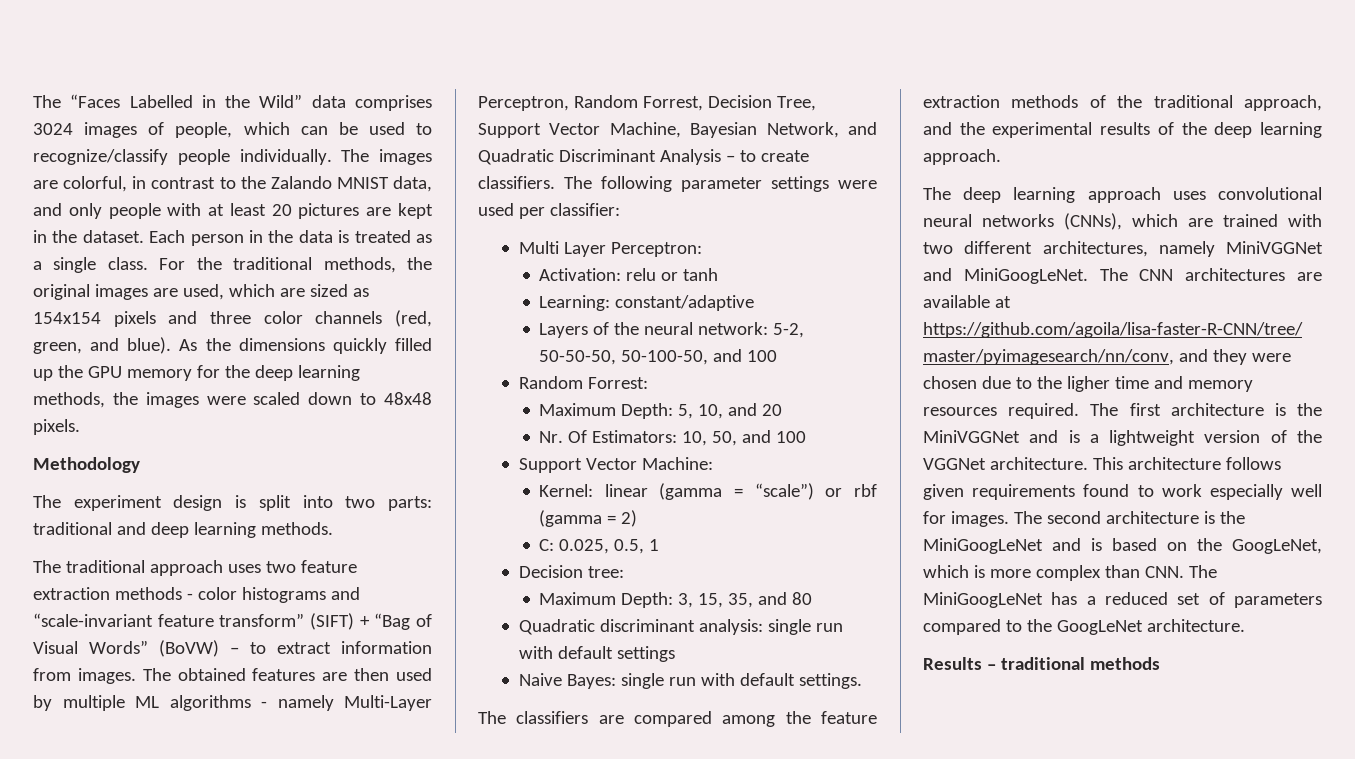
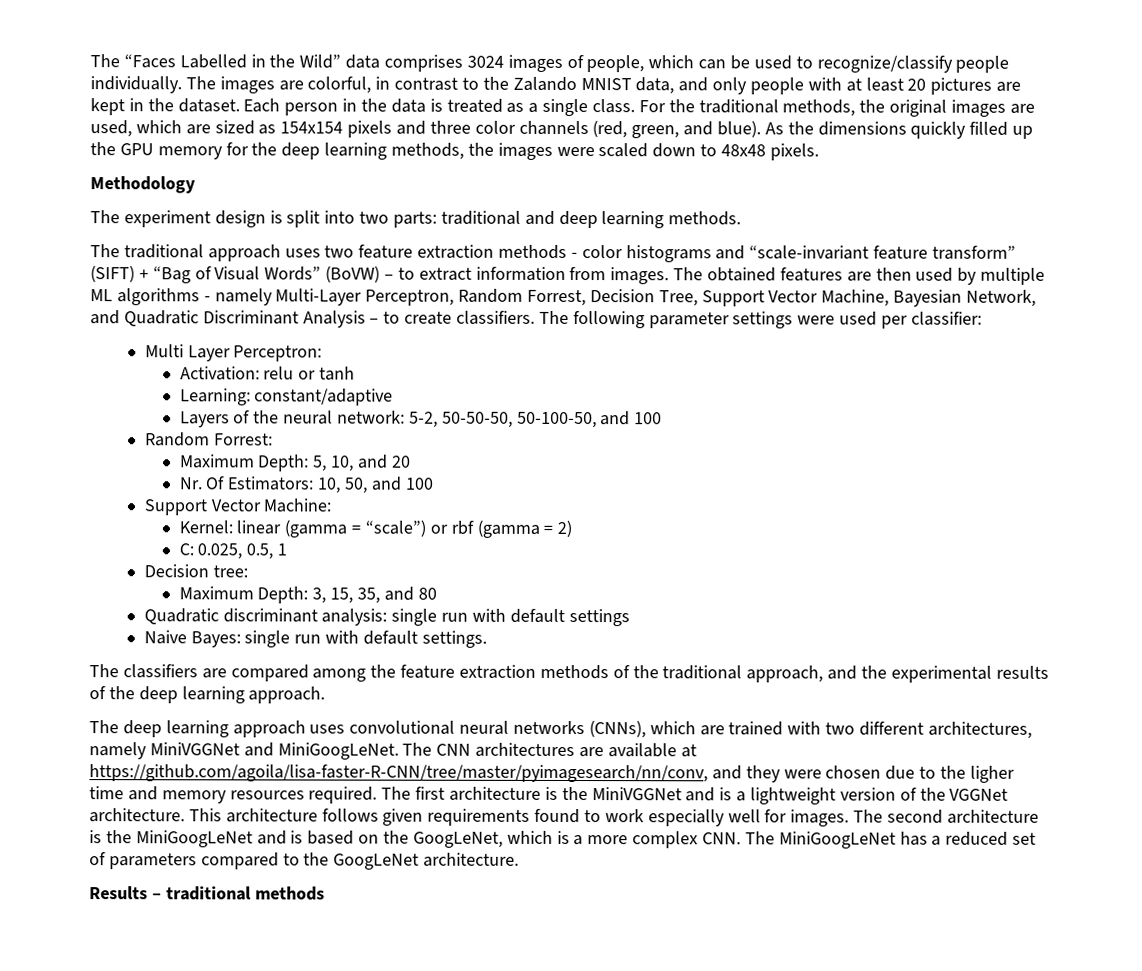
- The second architecture is the MiniGoogLeNet and is based on the GoogLeNet, which is more complex than CNN. The MiniGoogLeNet has a reduced set of parameters compared to the GoogLeNet architecture.
+ The second architecture is the MiniGoogLeNet and is based on the GoogLeNet, which is a more complex CNN. The MiniGoogLeNet has a reduced set of parameters compared to the GoogLeNet architecture.

